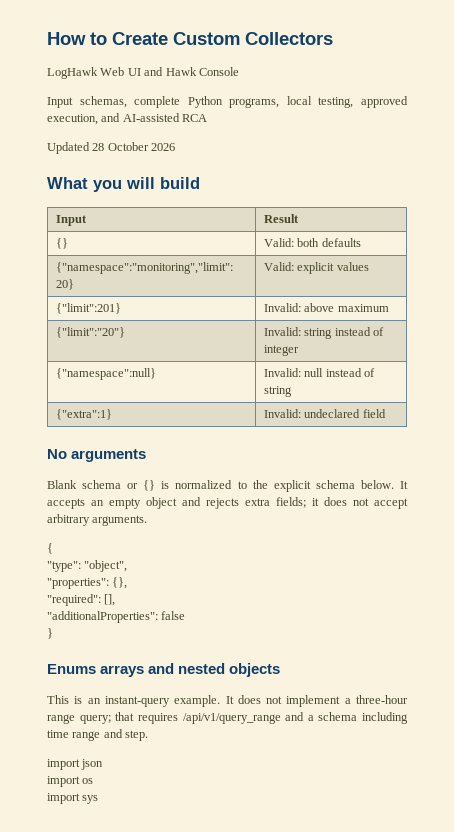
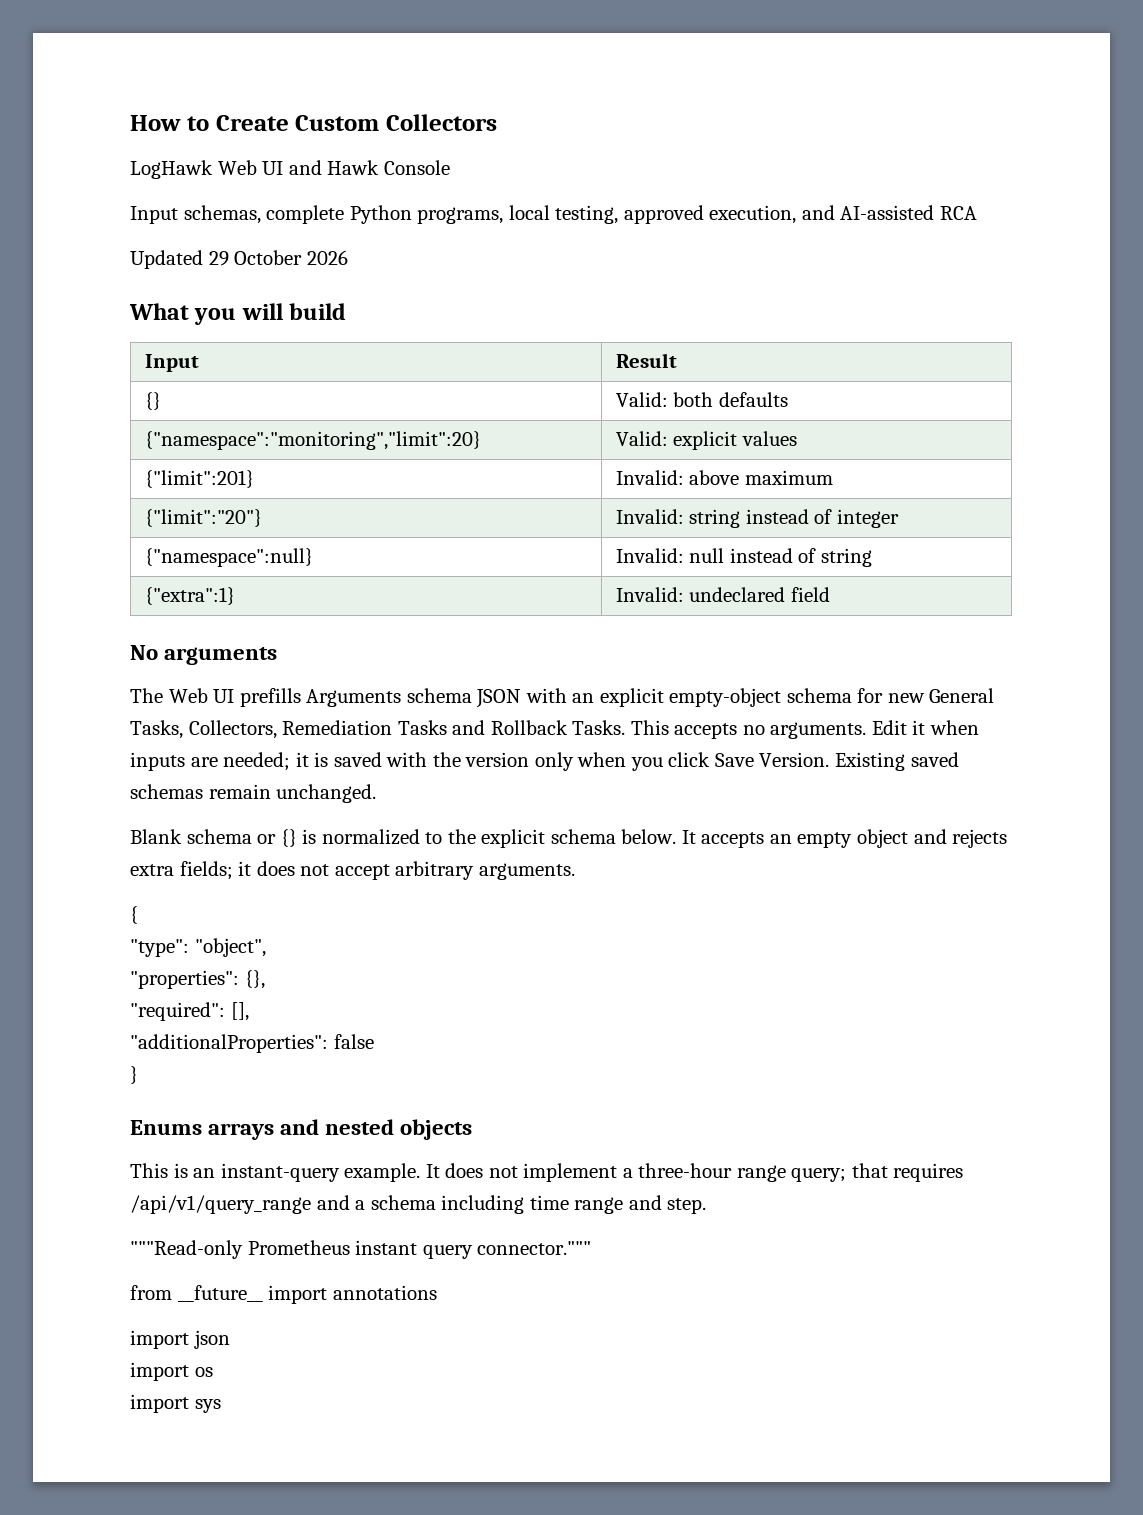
- Updated 28 October 2026
+ Updated 29 October 2026
+ The Web UI prefills Arguments schema JSON with an explicit empty-object schema for new General Tasks, Collectors, Remediation Tasks and Rollback Tasks. This accepts no arguments. Edit it when inputs are needed; it is saved with the version only when you click Save Version. Existing saved schemas remain unchanged.
+ """Read-only Prometheus instant query connector."""
+ from __future__ import annotations

